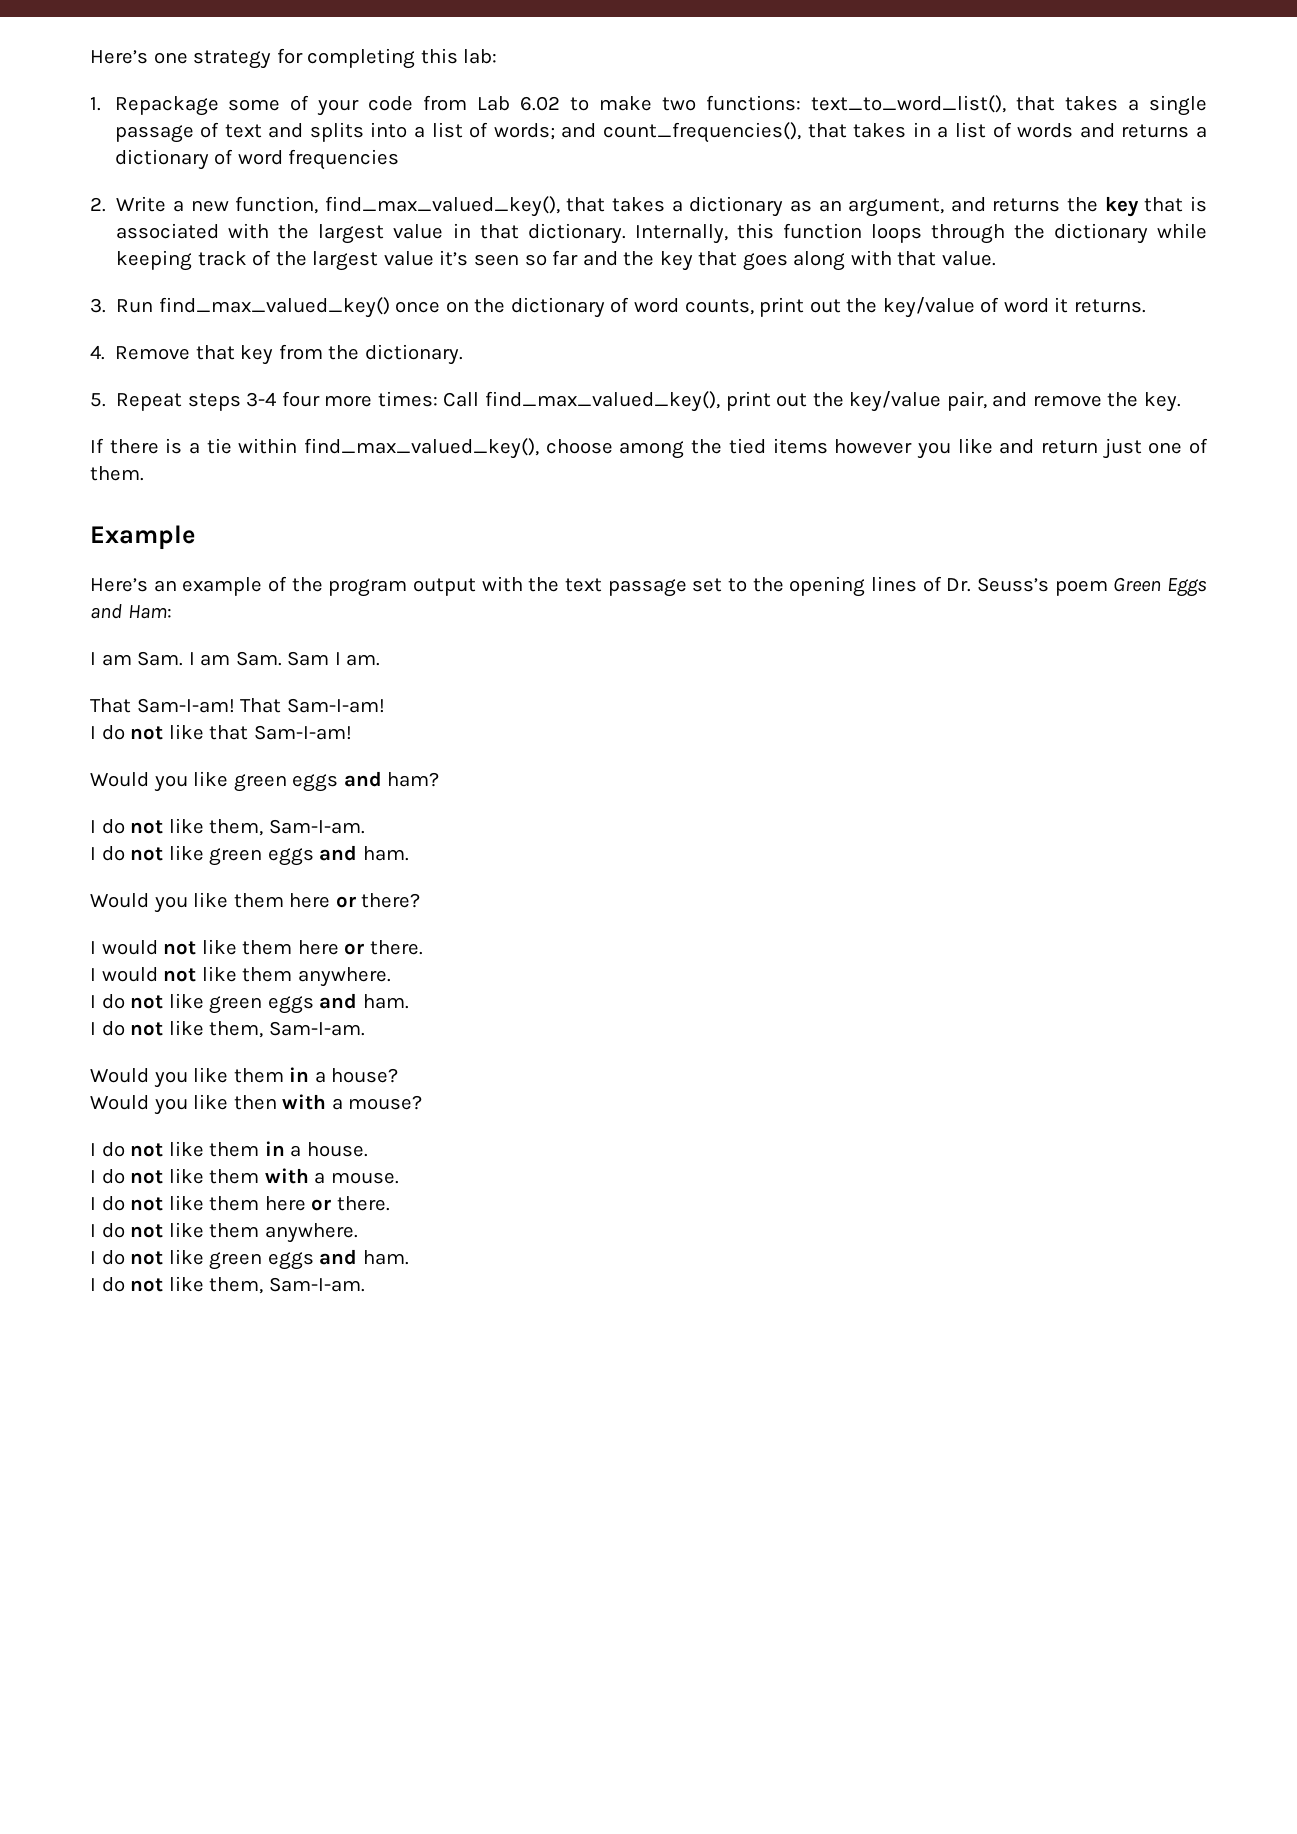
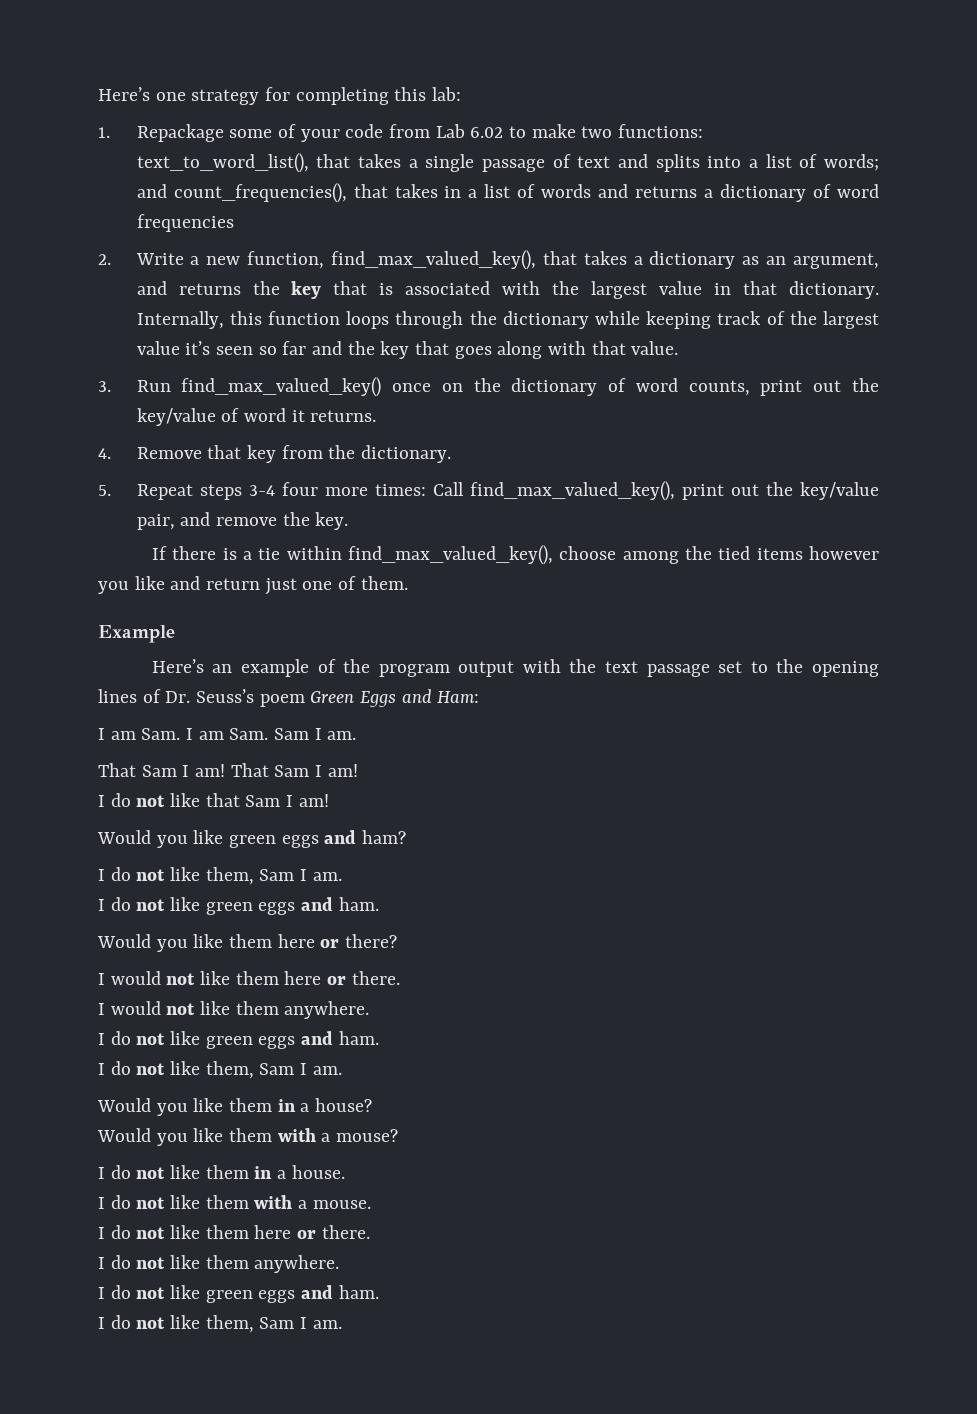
- That Sam-I-am! That Sam-I-am!
+ That Sam I am! That Sam I am!
- I do not like that Sam-I-am!
+ I do not like that Sam I am!
  Would you like green eggs and ham?
- I do not like them, Sam-I-am.
+ I do not like them, Sam I am.
  I would not like them anywhere.
  I do not like green eggs and ham.
- I do not like them, Sam-I-am.
+ I do not like them, Sam I am.
- Would you like then with a mouse?
+ Would you like them with a mouse?
  I do not like them anywhere.
  I do not like green eggs and ham.
- I do not like them, Sam-I-am.
+ I do not like them, Sam I am.

